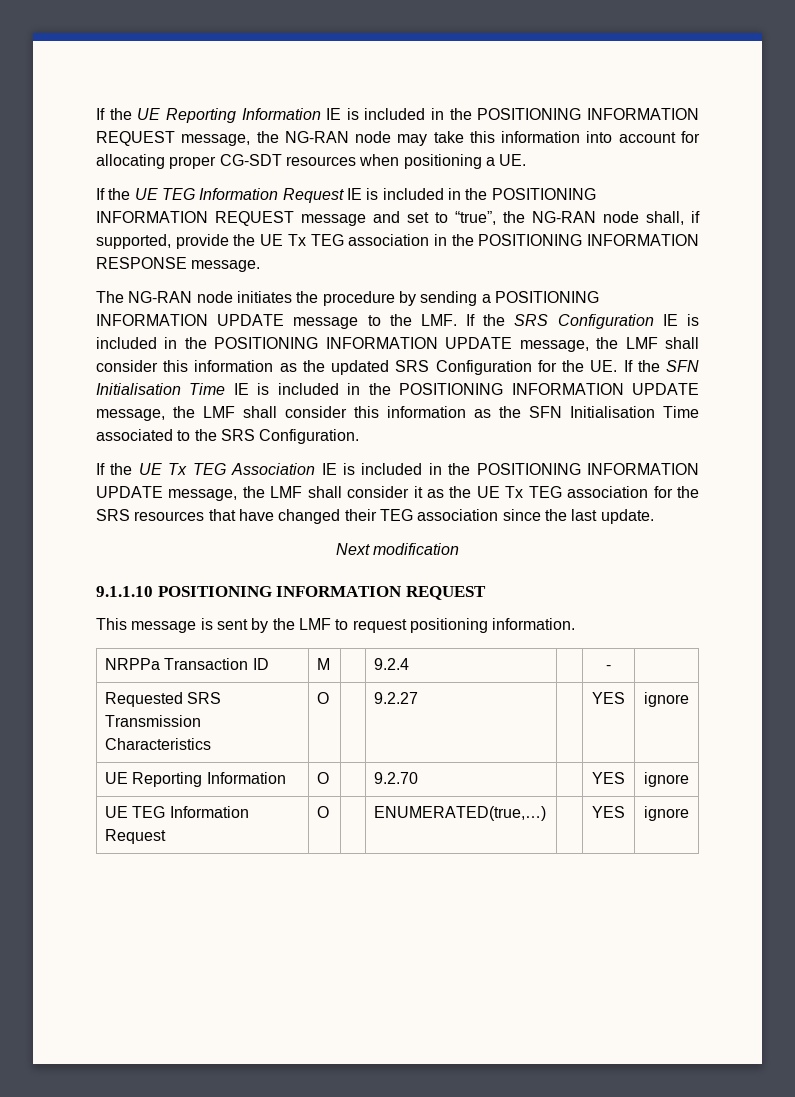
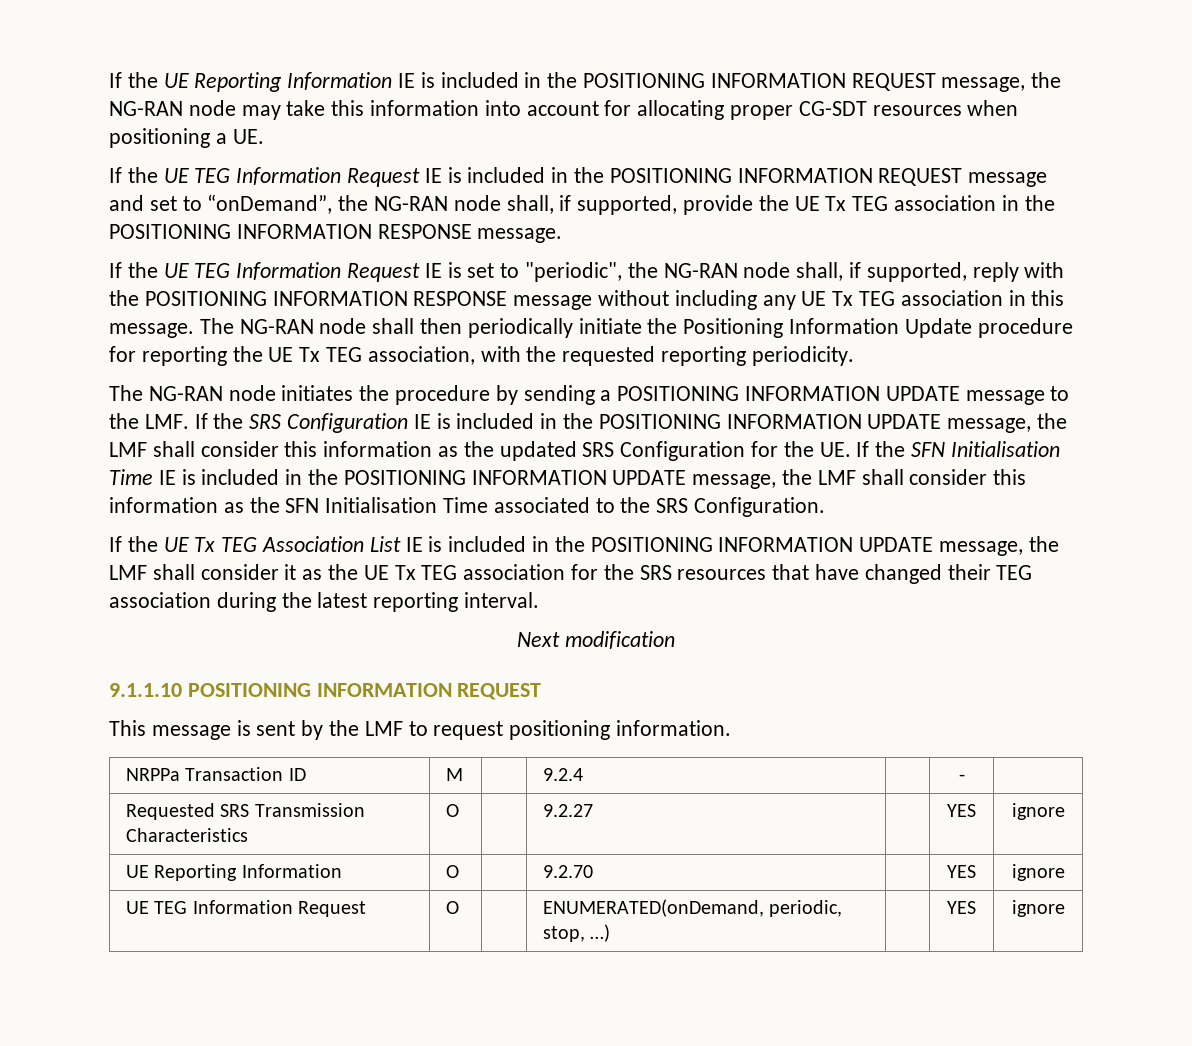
- If the UE TEG Information Request IE is included in the POSITIONING INFORMATION REQUEST message and set to “true”, the NG-RAN node shall, if supported, provide the UE Tx TEG association in the POSITIONING INFORMATION RESPONSE message.
+ If the UE TEG Information Request IE is included in the POSITIONING INFORMATION REQUEST message and set to “onDemand”, the NG-RAN node shall, if supported, provide the UE Tx TEG association in the POSITIONING INFORMATION RESPONSE message.
+ If the UE TEG Information Request IE is set to "periodic", the NG-RAN node shall, if supported, reply with the POSITIONING INFORMATION RESPONSE message without including any UE Tx TEG association in this message. The NG-RAN node shall then periodically initiate the Positioning Information Update procedure for reporting the UE Tx TEG association, with the requested reporting periodicity.
- If the UE Tx TEG Association IE is included in the POSITIONING INFORMATION UPDATE message, the LMF shall consider it as the UE Tx TEG association for the SRS resources that have changed their TEG association since the last update.
+ If the UE Tx TEG Association List IE is included in the POSITIONING INFORMATION UPDATE message, the LMF shall consider it as the UE Tx TEG association for the SRS resources that have changed their TEG association during the latest reporting interval.
- UE TEG Information Request | O | | ENUMERATED(true,…) | | YES | ignore
+ UE TEG Information Request | O | | ENUMERATED(onDemand, periodic, stop, …) | | YES | ignore

